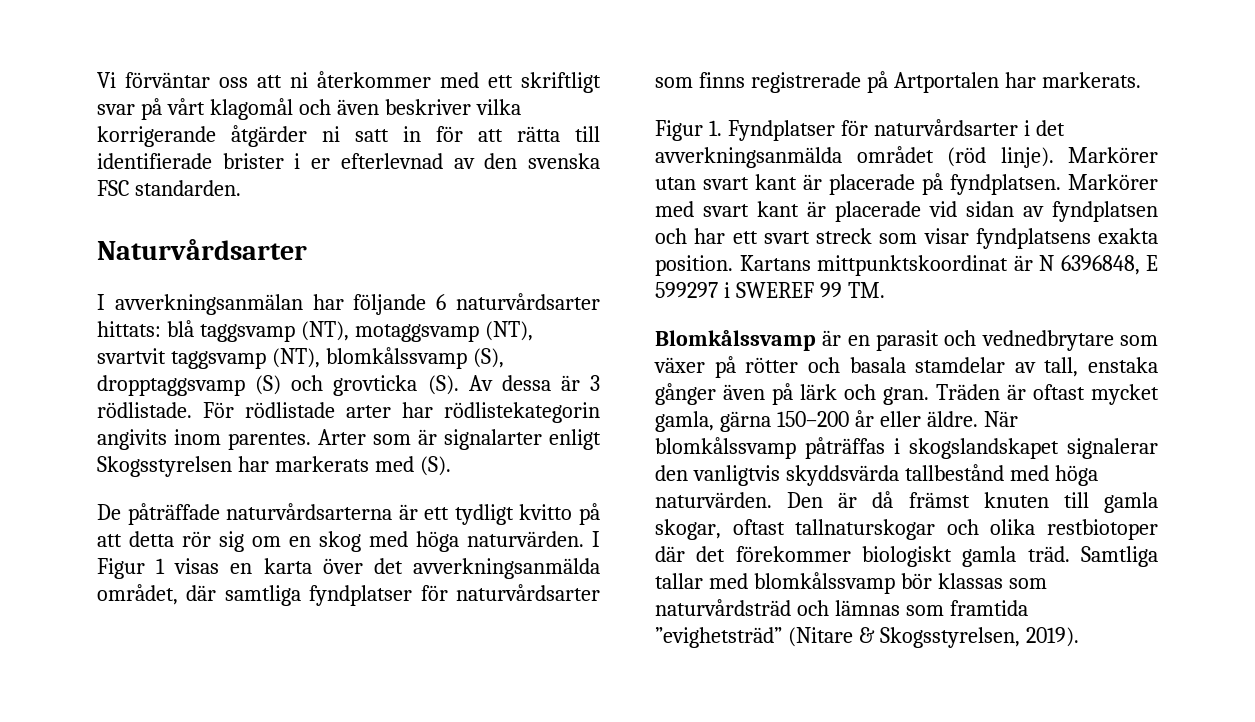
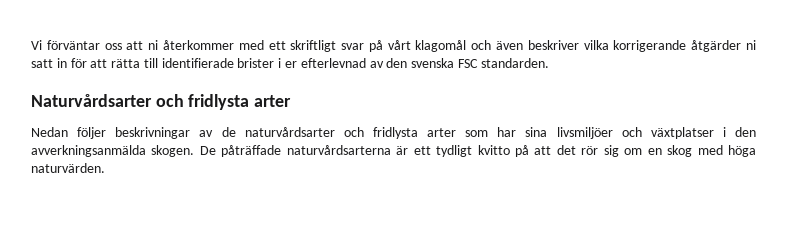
- Naturvårdsarter
- I avverkningsanmälan har följande 6 naturvårdsarter hittats: blå taggsvamp (NT), motaggsvamp (NT), svartvit taggsvamp (NT), blomkålssvamp (S), dropptaggsvamp (S) och grovticka (S). Av dessa är 3 rödlistade. För rödlistade arter har rödlistekategorin angivits inom parentes. Arter som är signalarter enligt Skogsstyrelsen har markerats med (S).
- De påträffade naturvårdsarterna är ett tydligt kvitto på att detta rör sig om en skog med höga naturvärden. I Figur 1 visas en karta över det avverkningsanmälda området, där samtliga fyndplatser för naturvårdsarter som finns registrerade på Artportalen har markerats.
- Figur 1. Fyndplatser för naturvårdsarter i det avverkningsanmälda området (röd linje). Markörer utan svart kant är placerade på fyndplatsen. Markörer med svart kant är placerade vid sidan av fyndplatsen och har ett svart streck som visar fyndplatsens exakta position. Kartans mittpunktskoordinat är N 6396848, E 599297 i SWEREF 99 TM.
- Blomkålssvamp är en parasit och vednedbrytare som växer på rötter och basala stamdelar av tall, enstaka gånger även på lärk och gran. Träden är oftast mycket gamla, gärna 150–200 år eller äldre. När blomkålssvamp påträffas i skogslandskapet signalerar den vanligtvis skyddsvärda tallbestånd med höga naturvärden. Den är då främst knuten till gamla skogar, oftast tallnaturskogar och olika restbiotoper där det förekommer biologiskt gamla träd. Samtliga tallar med blomkålssvamp bör klassas som naturvårdsträd och lämnas som framtida ”evighetsträd” (Nitare & Skogsstyrelsen, 2019).
+ Naturvårdsarter och fridlysta arter
+ Nedan följer beskrivningar av de naturvårdsarter och fridlysta arter som har sina livsmiljöer och växtplatser i den avverkningsanmälda skogen. De påträffade naturvårdsarterna är ett tydligt kvitto på att det rör sig om en skog med höga naturvärden.

